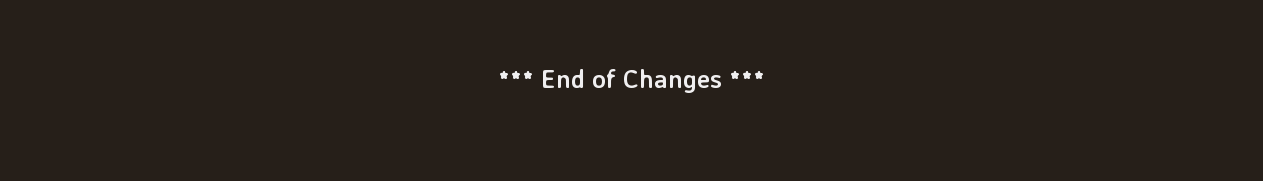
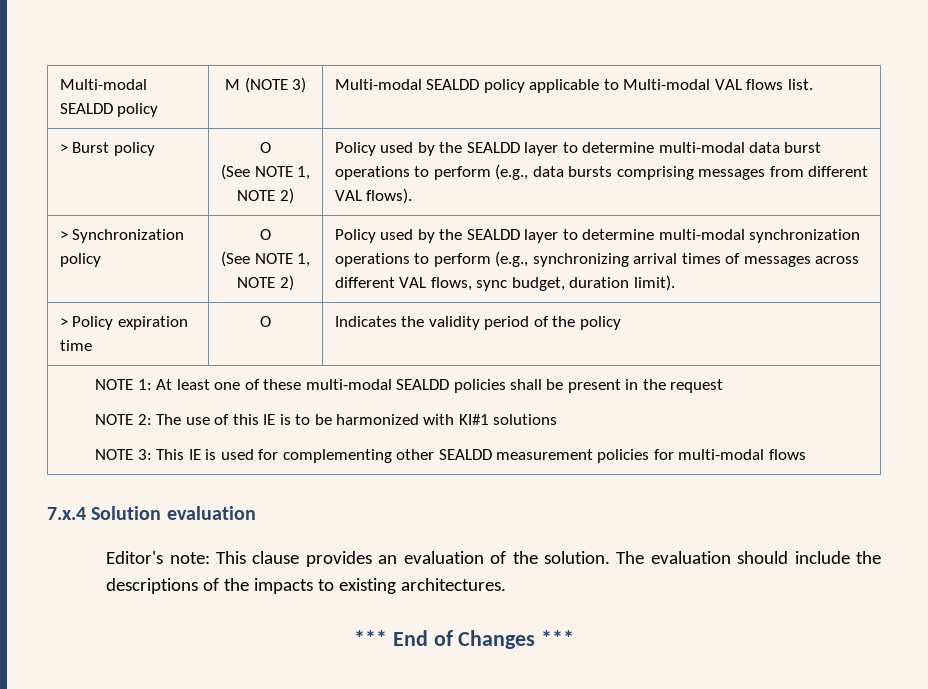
+ Multi-modal SEALDD policy | M (NOTE 3) | Multi-modal SEALDD policy applicable to Multi-modal VAL flows list.
+ > Burst policy | O
+ (See NOTE 1, NOTE 2) | Policy used by the SEALDD layer to determine multi-modal data burst operations to perform (e.g., data bursts comprising messages from different VAL flows).
+ > Synchronization policy | O
+ (See NOTE 1, NOTE 2) | Policy used by the SEALDD layer to determine multi-modal synchronization operations to perform (e.g., synchronizing arrival times of messages across different VAL flows, sync budget, duration limit).
+ > Policy expiration time | O | Indicates the validity period of the policy
+ NOTE 1: At least one of these multi-modal SEALDD policies shall be present in the request
+ NOTE 2: The use of this IE is to be harmonized with KI#1 solutions
+ NOTE 3: This IE is used for complementing other SEALDD measurement policies for multi-modal flows
+ 7.x.4 Solution evaluation
+ Editor's note: This clause provides an evaluation of the solution. The evaluation should include the descriptions of the impacts to existing architectures.

